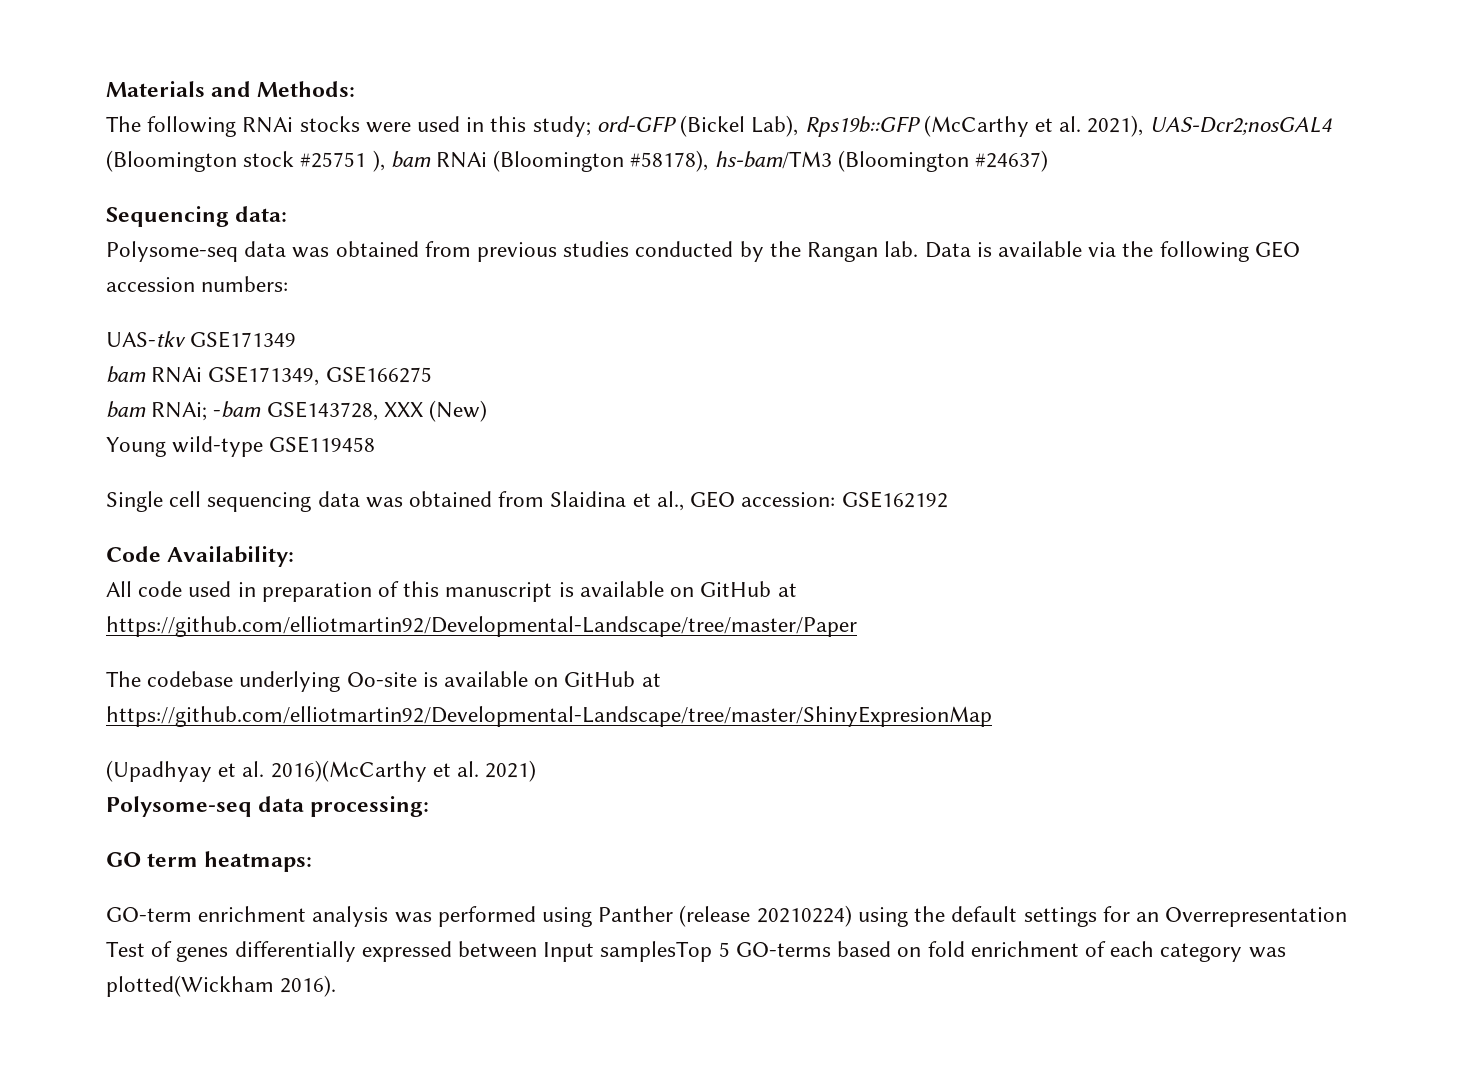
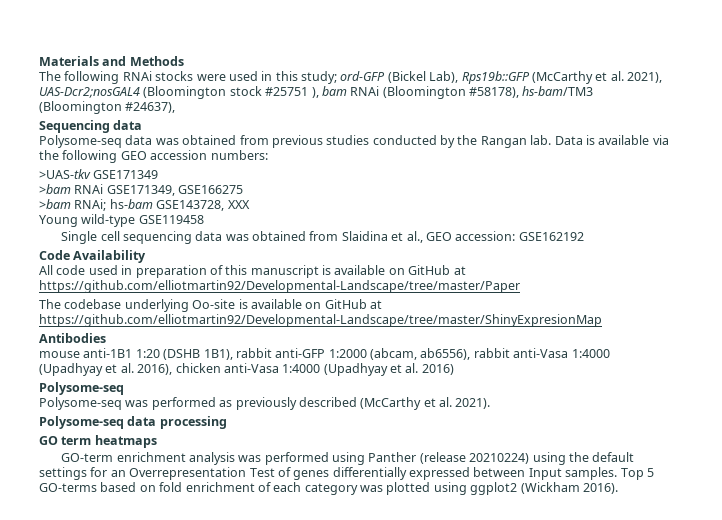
- Materials and Methods:
+ Materials and Methods
- The following RNAi stocks were used in this study; ord-GFP (Bickel Lab), Rps19b::GFP (McCarthy et al. 2021), UAS-Dcr2;nosGAL4 (Bloomington stock #25751 ), bam RNAi (Bloomington #58178), hs-bam/TM3 (Bloomington #24637)
+ The following RNAi stocks were used in this study; ord-GFP (Bickel Lab), Rps19b::GFP (McCarthy et al. 2021), UAS-Dcr2;nosGAL4 (Bloomington stock #25751 ), bam RNAi (Bloomington #58178), hs-bam/TM3 (Bloomington #24637),
- Sequencing data:
+ Sequencing data
- UAS-tkv GSE171349
+ >UAS-tkv GSE171349
- bam RNAi GSE171349, GSE166275
+ >bam RNAi GSE171349, GSE166275
- bam RNAi; -bam GSE143728, XXX (New)
+ >bam RNAi; hs-bam GSE143728, XXX
- Code Availability:
+ Code Availability
- (Upadhyay et al. 2016)(McCarthy et al. 2021)
- Polysome-seq data processing:
+ Antibodies
+ mouse anti-1B1 1:20 (DSHB 1B1), rabbit anti-GFP 1:2000 (abcam, ab6556), rabbit anti-Vasa 1:4000 (Upadhyay et al. 2016), chicken anti-Vasa 1:4000 (Upadhyay et al. 2016)
+ Polysome-seq
+ Polysome-seq was performed as previously described (McCarthy et al. 2021).
+ Polysome-seq data processing
- GO term heatmaps:
+ GO term heatmaps
- GO-term enrichment analysis was performed using Panther (release 20210224) using the default settings for an Overrepresentation Test of genes differentially expressed between Input samplesTop 5 GO-terms based on fold enrichment of each category was plotted(Wickham 2016).
+ GO-term enrichment analysis was performed using Panther (release 20210224) using the default settings for an Overrepresentation Test of genes differentially expressed between Input samples. Top 5 GO-terms based on fold enrichment of each category was plotted using ggplot2 (Wickham 2016).

